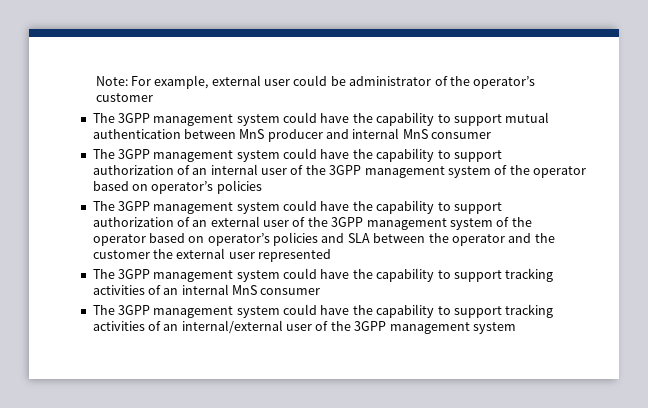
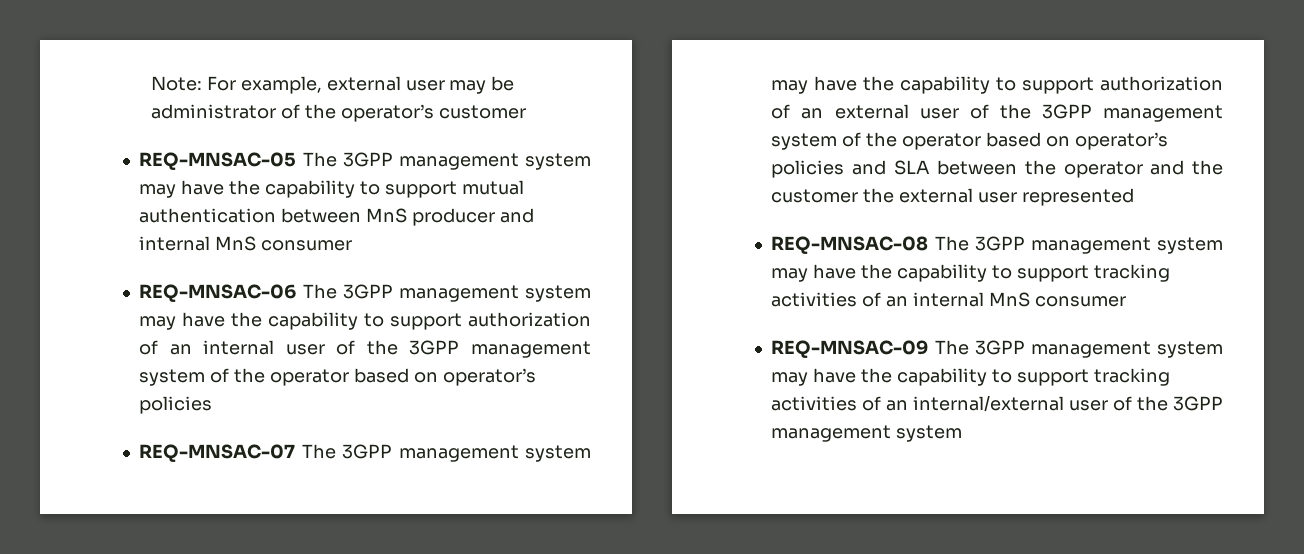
- Note: For example, external user could be administrator of the operator’s customer
+ Note: For example, external user may be administrator of the operator’s customer
- The 3GPP management system could have the capability to support mutual authentication between MnS producer and internal MnS consumer
+ REQ-MNSAC-05 The 3GPP management system may have the capability to support mutual authentication between MnS producer and internal MnS consumer
- The 3GPP management system could have the capability to support authorization of an internal user of the 3GPP management system of the operator based on operator’s policies
+ REQ-MNSAC-06 The 3GPP management system may have the capability to support authorization of an internal user of the 3GPP management system of the operator based on operator’s policies
- The 3GPP management system could have the capability to support authorization of an external user of the 3GPP management system of the operator based on operator’s policies and SLA between the operator and the customer the external user represented
+ REQ-MNSAC-07 The 3GPP management system may have the capability to support authorization of an external user of the 3GPP management system of the operator based on operator’s policies and SLA between the operator and the customer the external user represented
- The 3GPP management system could have the capability to support tracking activities of an internal MnS consumer
+ REQ-MNSAC-08 The 3GPP management system may have the capability to support tracking activities of an internal MnS consumer
- The 3GPP management system could have the capability to support tracking activities of an internal/external user of the 3GPP management system
+ REQ-MNSAC-09 The 3GPP management system may have the capability to support tracking activities of an internal/external user of the 3GPP management system

